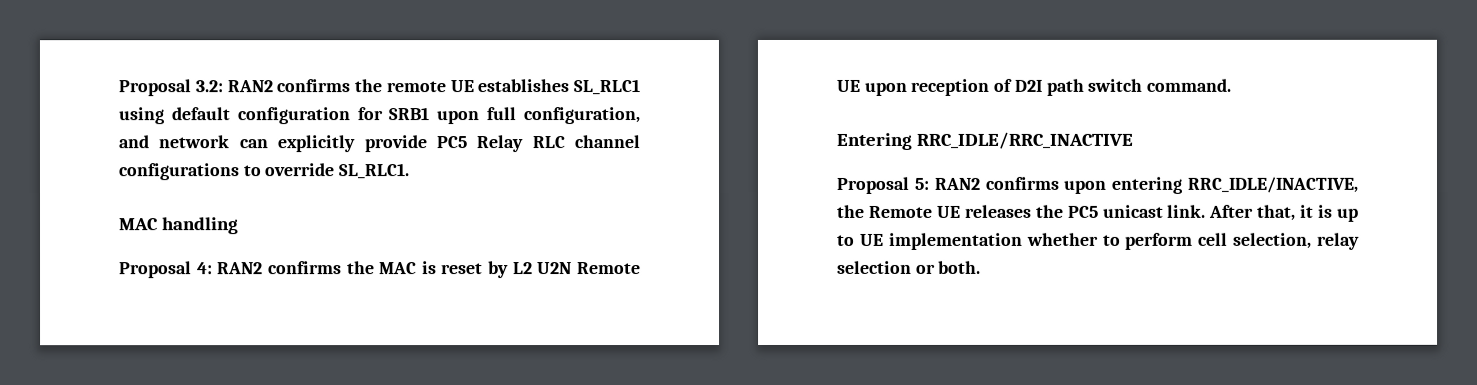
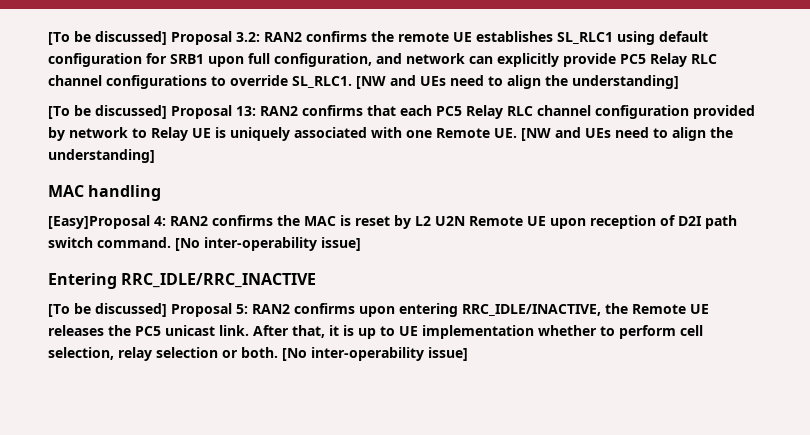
- Proposal 3.2: RAN2 confirms the remote UE establishes SL_RLC1 using default configuration for SRB1 upon full configuration, and network can explicitly provide PC5 Relay RLC channel configurations to override SL_RLC1.
+ [To be discussed] Proposal 3.2: RAN2 confirms the remote UE establishes SL_RLC1 using default configuration for SRB1 upon full configuration, and network can explicitly provide PC5 Relay RLC channel configurations to override SL_RLC1. [NW and UEs need to align the understanding]
+ [To be discussed] Proposal 13: RAN2 confirms that each PC5 Relay RLC channel configuration provided by network to Relay UE is uniquely associated with one Remote UE. [NW and UEs need to align the understanding]
- Proposal 4: RAN2 confirms the MAC is reset by L2 U2N Remote UE upon reception of D2I path switch command.
+ [Easy]Proposal 4: RAN2 confirms the MAC is reset by L2 U2N Remote UE upon reception of D2I path switch command. [No inter-operability issue]
- Proposal 5: RAN2 confirms upon entering RRC_IDLE/INACTIVE, the Remote UE releases the PC5 unicast link.
+ [To be discussed] Proposal 5: RAN2 confirms upon entering RRC_IDLE/INACTIVE, the Remote UE releases the PC5 unicast link.
- After that, it is up to UE implementation whether to perform cell selection, relay selection or both.
+ After that, it is up to UE implementation whether to perform cell selection, relay selection or both. [No inter-operability issue]

